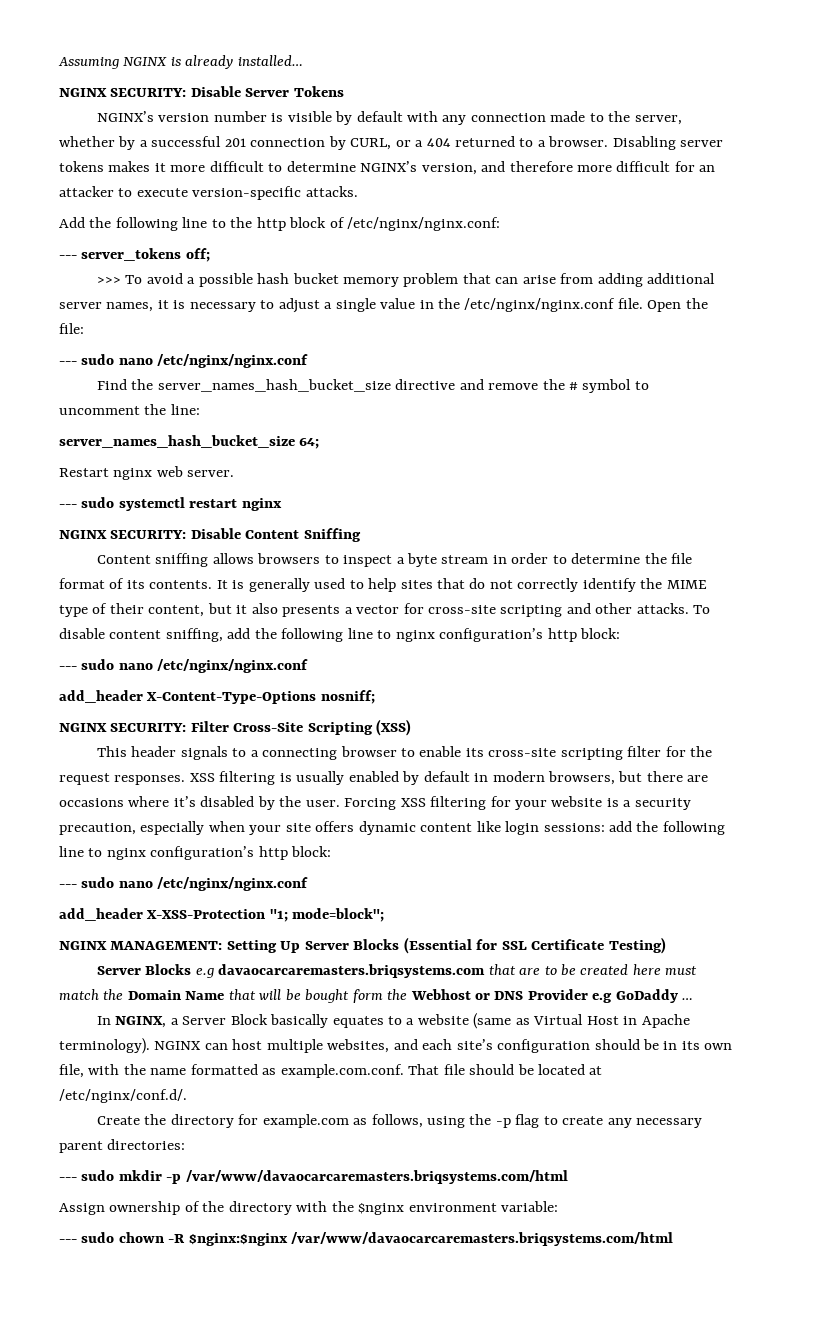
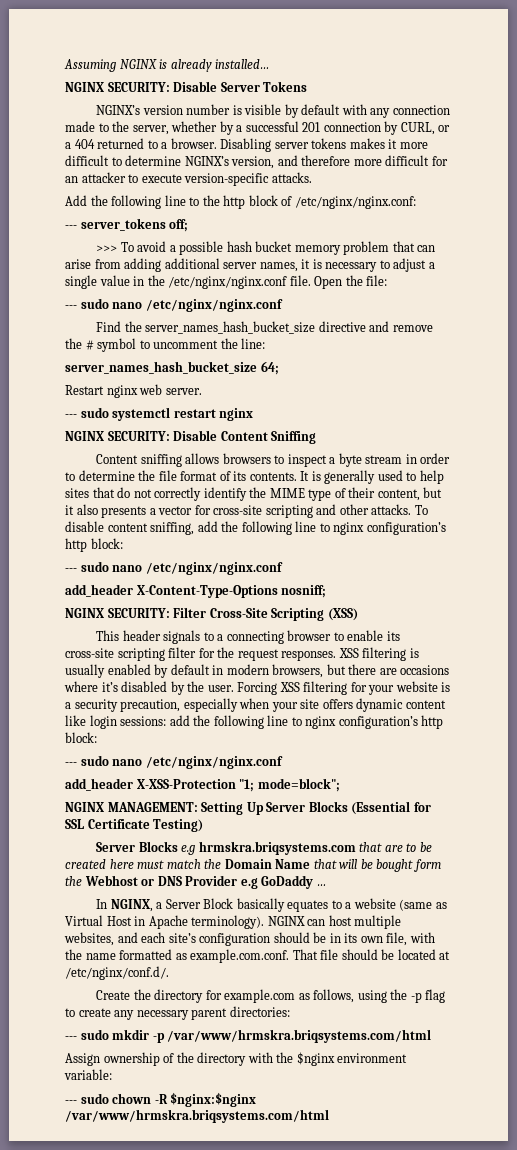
- Server Blocks e.g davaocarcaremasters.briqsystems.com that are to be created here must match the Domain Name that will be bought form the Webhost or DNS Provider e.g GoDaddy …
+ Server Blocks e.g hrmskra.briqsystems.com that are to be created here must match the Domain Name that will be bought form the Webhost or DNS Provider e.g GoDaddy …
- --- sudo mkdir -p /var/www/davaocarcaremasters.briqsystems.com/html
+ --- sudo mkdir -p /var/www/hrmskra.briqsystems.com/html
- --- sudo chown -R $nginx:$nginx /var/www/davaocarcaremasters.briqsystems.com/html
+ --- sudo chown -R $nginx:$nginx /var/www/hrmskra.briqsystems.com/html

